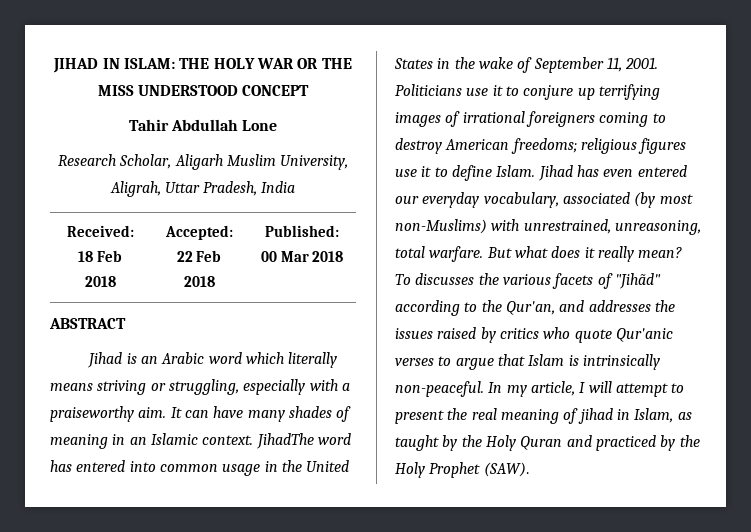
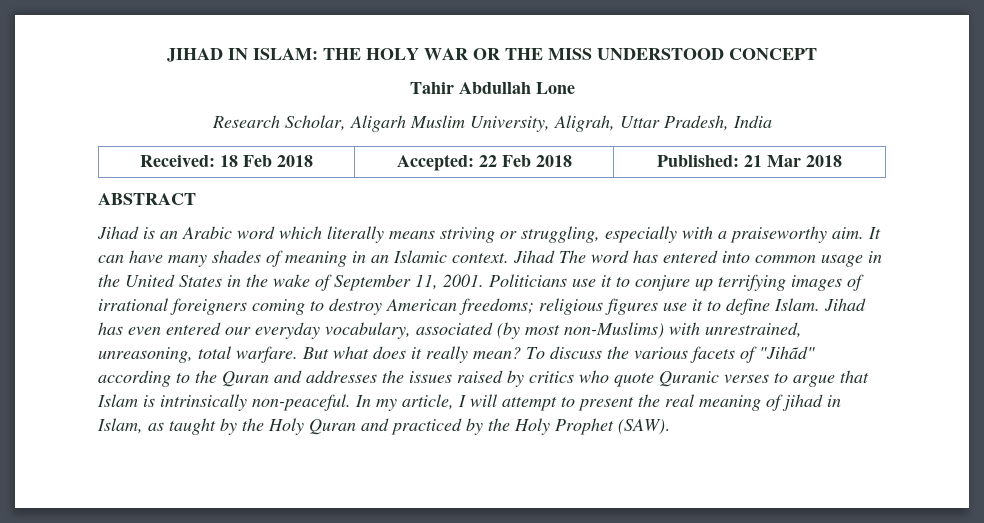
- Received: 18 Feb 2018 | Accepted: 22 Feb 2018 | Published: 00 Mar 2018
+ Received: 18 Feb 2018 | Accepted: 22 Feb 2018 | Published: 21 Mar 2018
- JihadThe word has entered into common usage in the United States in the wake of September 11, 2001.
+ Jihad The word has entered into common usage in the United States in the wake of September 11, 2001.
- To discusses the various facets of "Jihãd" according to the Qur'an, and addresses the issues raised by critics who quote Qur'anic verses to argue that Islam is intrinsically non-peaceful.
+ To discuss the various facets of "Jihãd" according to the Quran and addresses the issues raised by critics who quote Quranic verses to argue that Islam is intrinsically non-peaceful.

